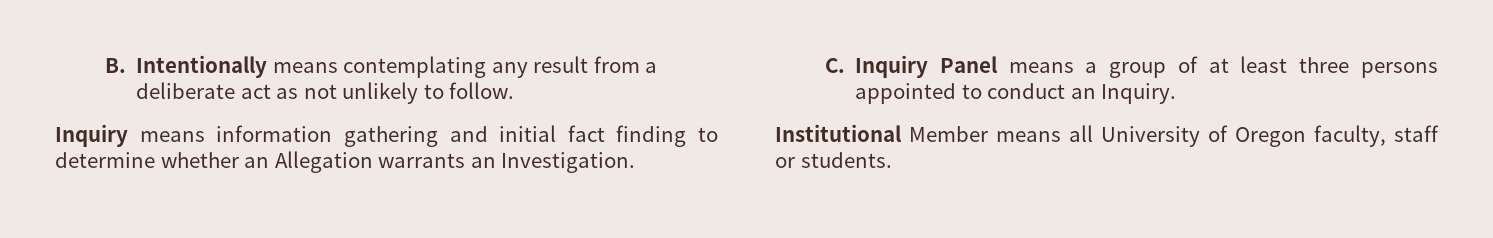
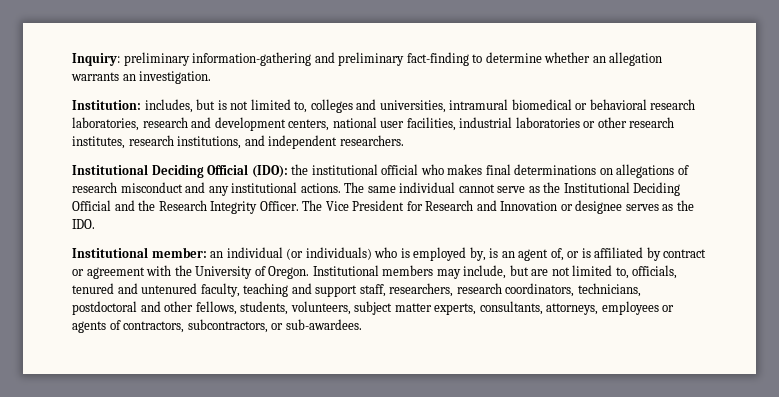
- B. Intentionally means contemplating any result from a deliberate act as not unlikely to follow.
- Inquiry means information gathering and initial fact finding to determine whether an Allegation warrants an Investigation.
- C. Inquiry Panel means a group of at least three persons appointed to conduct an Inquiry.
- Institutional Member means all University of Oregon faculty, staff or students.
+ Inquiry: preliminary information-gathering and preliminary fact-finding to determine whether an allegation warrants an investigation.
+ Institution: includes, but is not limited to, colleges and universities, intramural biomedical or behavioral research laboratories, research and development centers, national user facilities, industrial laboratories or other research institutes, research institutions, and independent researchers.
+ Institutional Deciding Official (IDO): the institutional official who makes final determinations on allegations of research misconduct and any institutional actions. The same individual cannot serve as the Institutional Deciding Official and the Research Integrity Officer. The Vice President for Research and Innovation or designee serves as the IDO.
+ Institutional member: an individual (or individuals) who is employed by, is an agent of, or is affiliated by contract or agreement with the University of Oregon. Institutional members may include, but are not limited to, officials, tenured and untenured faculty, teaching and support staff, researchers, research coordinators, technicians, postdoctoral and other fellows, students, volunteers, subject matter experts, consultants, attorneys, employees or agents of contractors, subcontractors, or sub-awardees.

